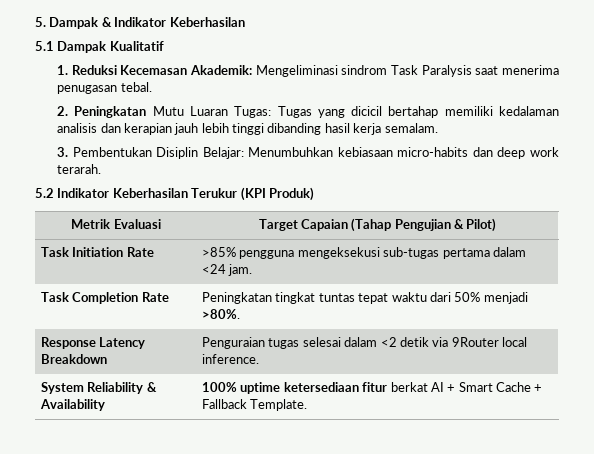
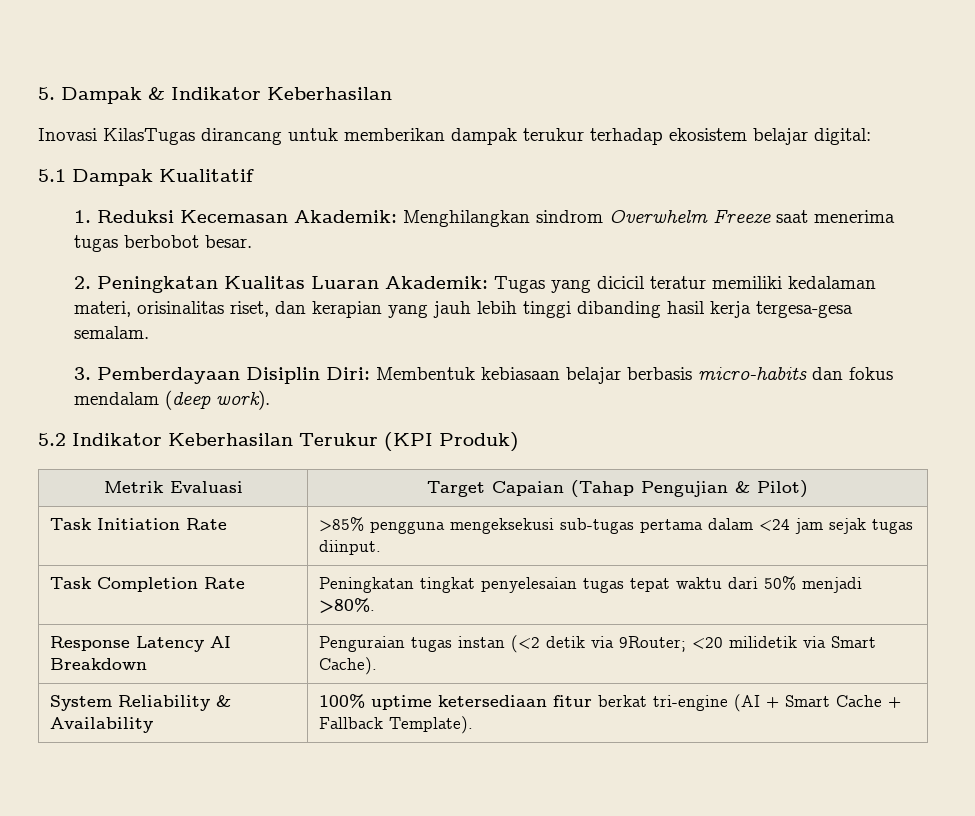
+ Inovasi KilasTugas dirancang untuk memberikan dampak terukur terhadap ekosistem belajar digital:
- 1. Reduksi Kecemasan Akademik: Mengeliminasi sindrom Task Paralysis saat menerima penugasan tebal.
+ 1. Reduksi Kecemasan Akademik: Menghilangkan sindrom Overwhelm Freeze saat menerima tugas berbobot besar.
- 2. Peningkatan Mutu Luaran Tugas: Tugas yang dicicil bertahap memiliki kedalaman analisis dan kerapian jauh lebih tinggi dibanding hasil kerja semalam.
+ 2. Peningkatan Kualitas Luaran Akademik: Tugas yang dicicil teratur memiliki kedalaman materi, orisinalitas riset, dan kerapian yang jauh lebih tinggi dibanding hasil kerja tergesa-gesa semalam.
- 3. Pembentukan Disiplin Belajar: Menumbuhkan kebiasaan micro-habits dan deep work terarah.
+ 3. Pemberdayaan Disiplin Diri: Membentuk kebiasaan belajar berbasis micro-habits dan fokus mendalam (deep work).
- Task Initiation Rate | >85% pengguna mengeksekusi sub-tugas pertama dalam <24 jam.
+ Task Initiation Rate | >85% pengguna mengeksekusi sub-tugas pertama dalam <24 jam sejak tugas diinput.
- Task Completion Rate | Peningkatan tingkat tuntas tepat waktu dari 50% menjadi >80%.
+ Task Completion Rate | Peningkatan tingkat penyelesaian tugas tepat waktu dari 50% menjadi >80%.
- Response Latency Breakdown | Penguraian tugas selesai dalam <2 detik via 9Router local inference.
+ Response Latency AI Breakdown | Penguraian tugas instan (<2 detik via 9Router; <20 milidetik via Smart Cache).
- System Reliability & Availability | 100% uptime ketersediaan fitur berkat AI + Smart Cache + Fallback Template.
+ System Reliability & Availability | 100% uptime ketersediaan fitur berkat tri-engine (AI + Smart Cache + Fallback Template).

